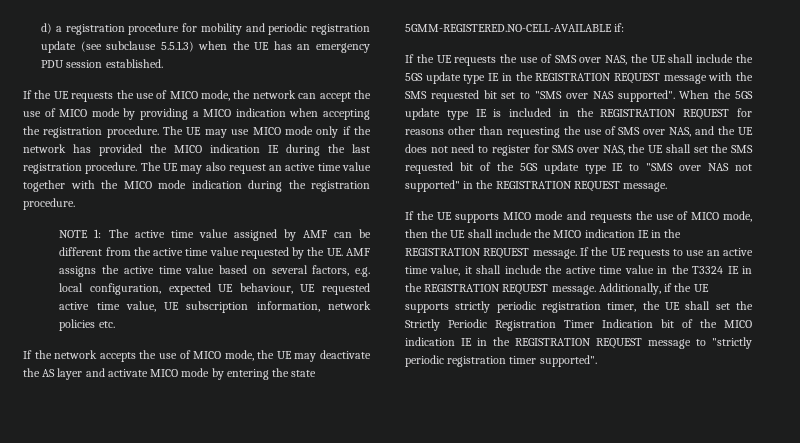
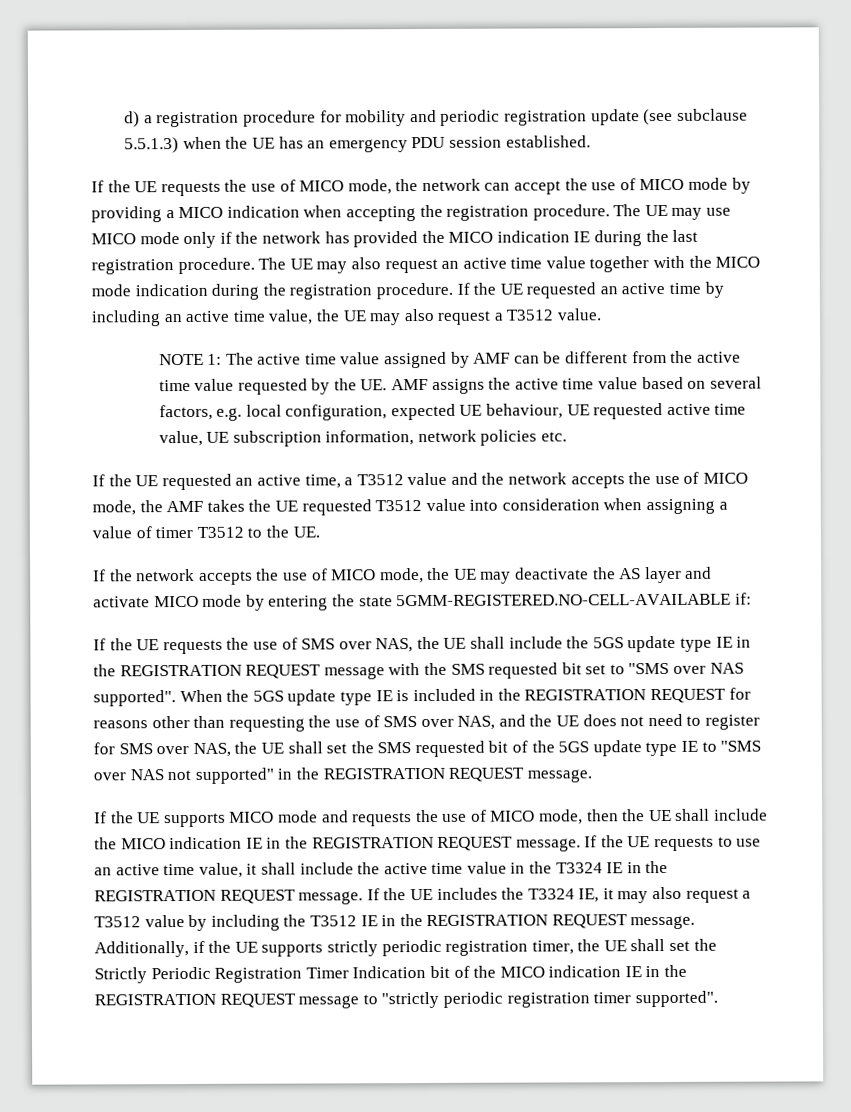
+ If the UE requested an active time by including an active time value, the UE may also request a T3512 value.
+ If the UE requested an active time, a T3512 value and the network accepts the use of MICO mode, the AMF takes the UE requested T3512 value into consideration when assigning a value of timer T3512 to the UE.
+ If the UE includes the T3324 IE, it may also request a T3512 value by including the T3512 IE in the REGISTRATION REQUEST message.

